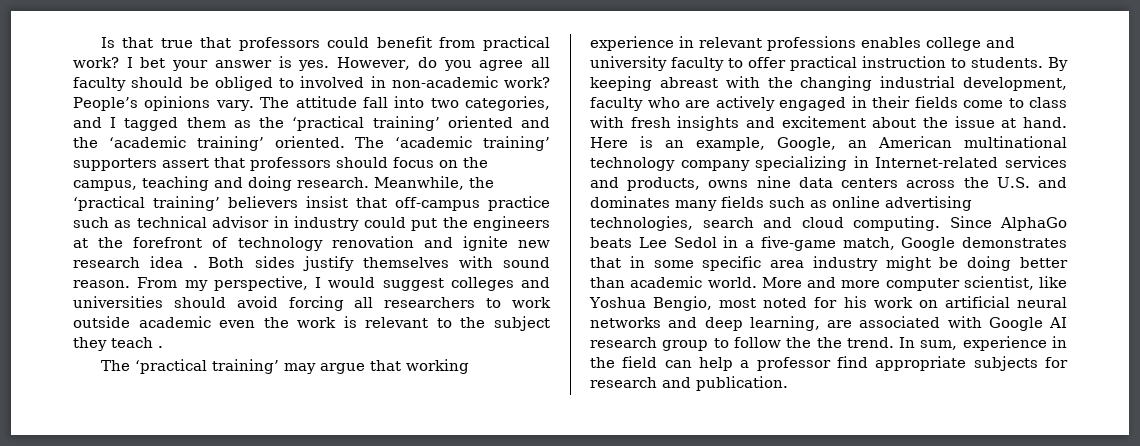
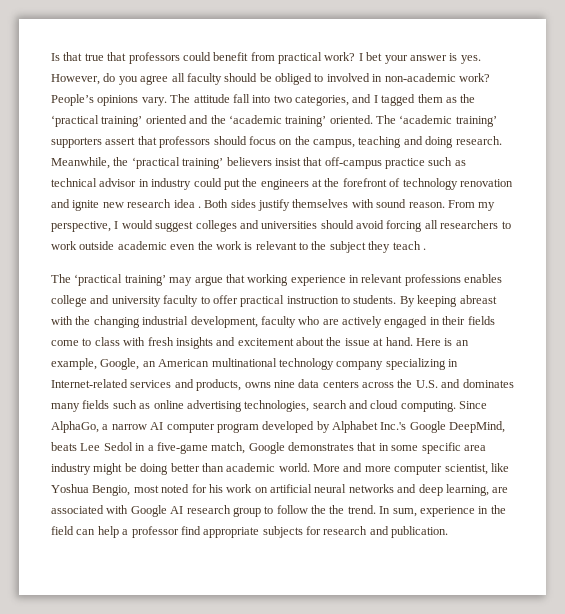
- Since AlphaGo beats Lee Sedol in a five-game match, Google demonstrates that in some specific area industry might be doing better than academic world.
+ Since AlphaGo, a narrow AI computer program developed by Alphabet Inc.'s Google DeepMind, beats Lee Sedol in a five-game match, Google demonstrates that in some specific area industry might be doing better than academic world.

